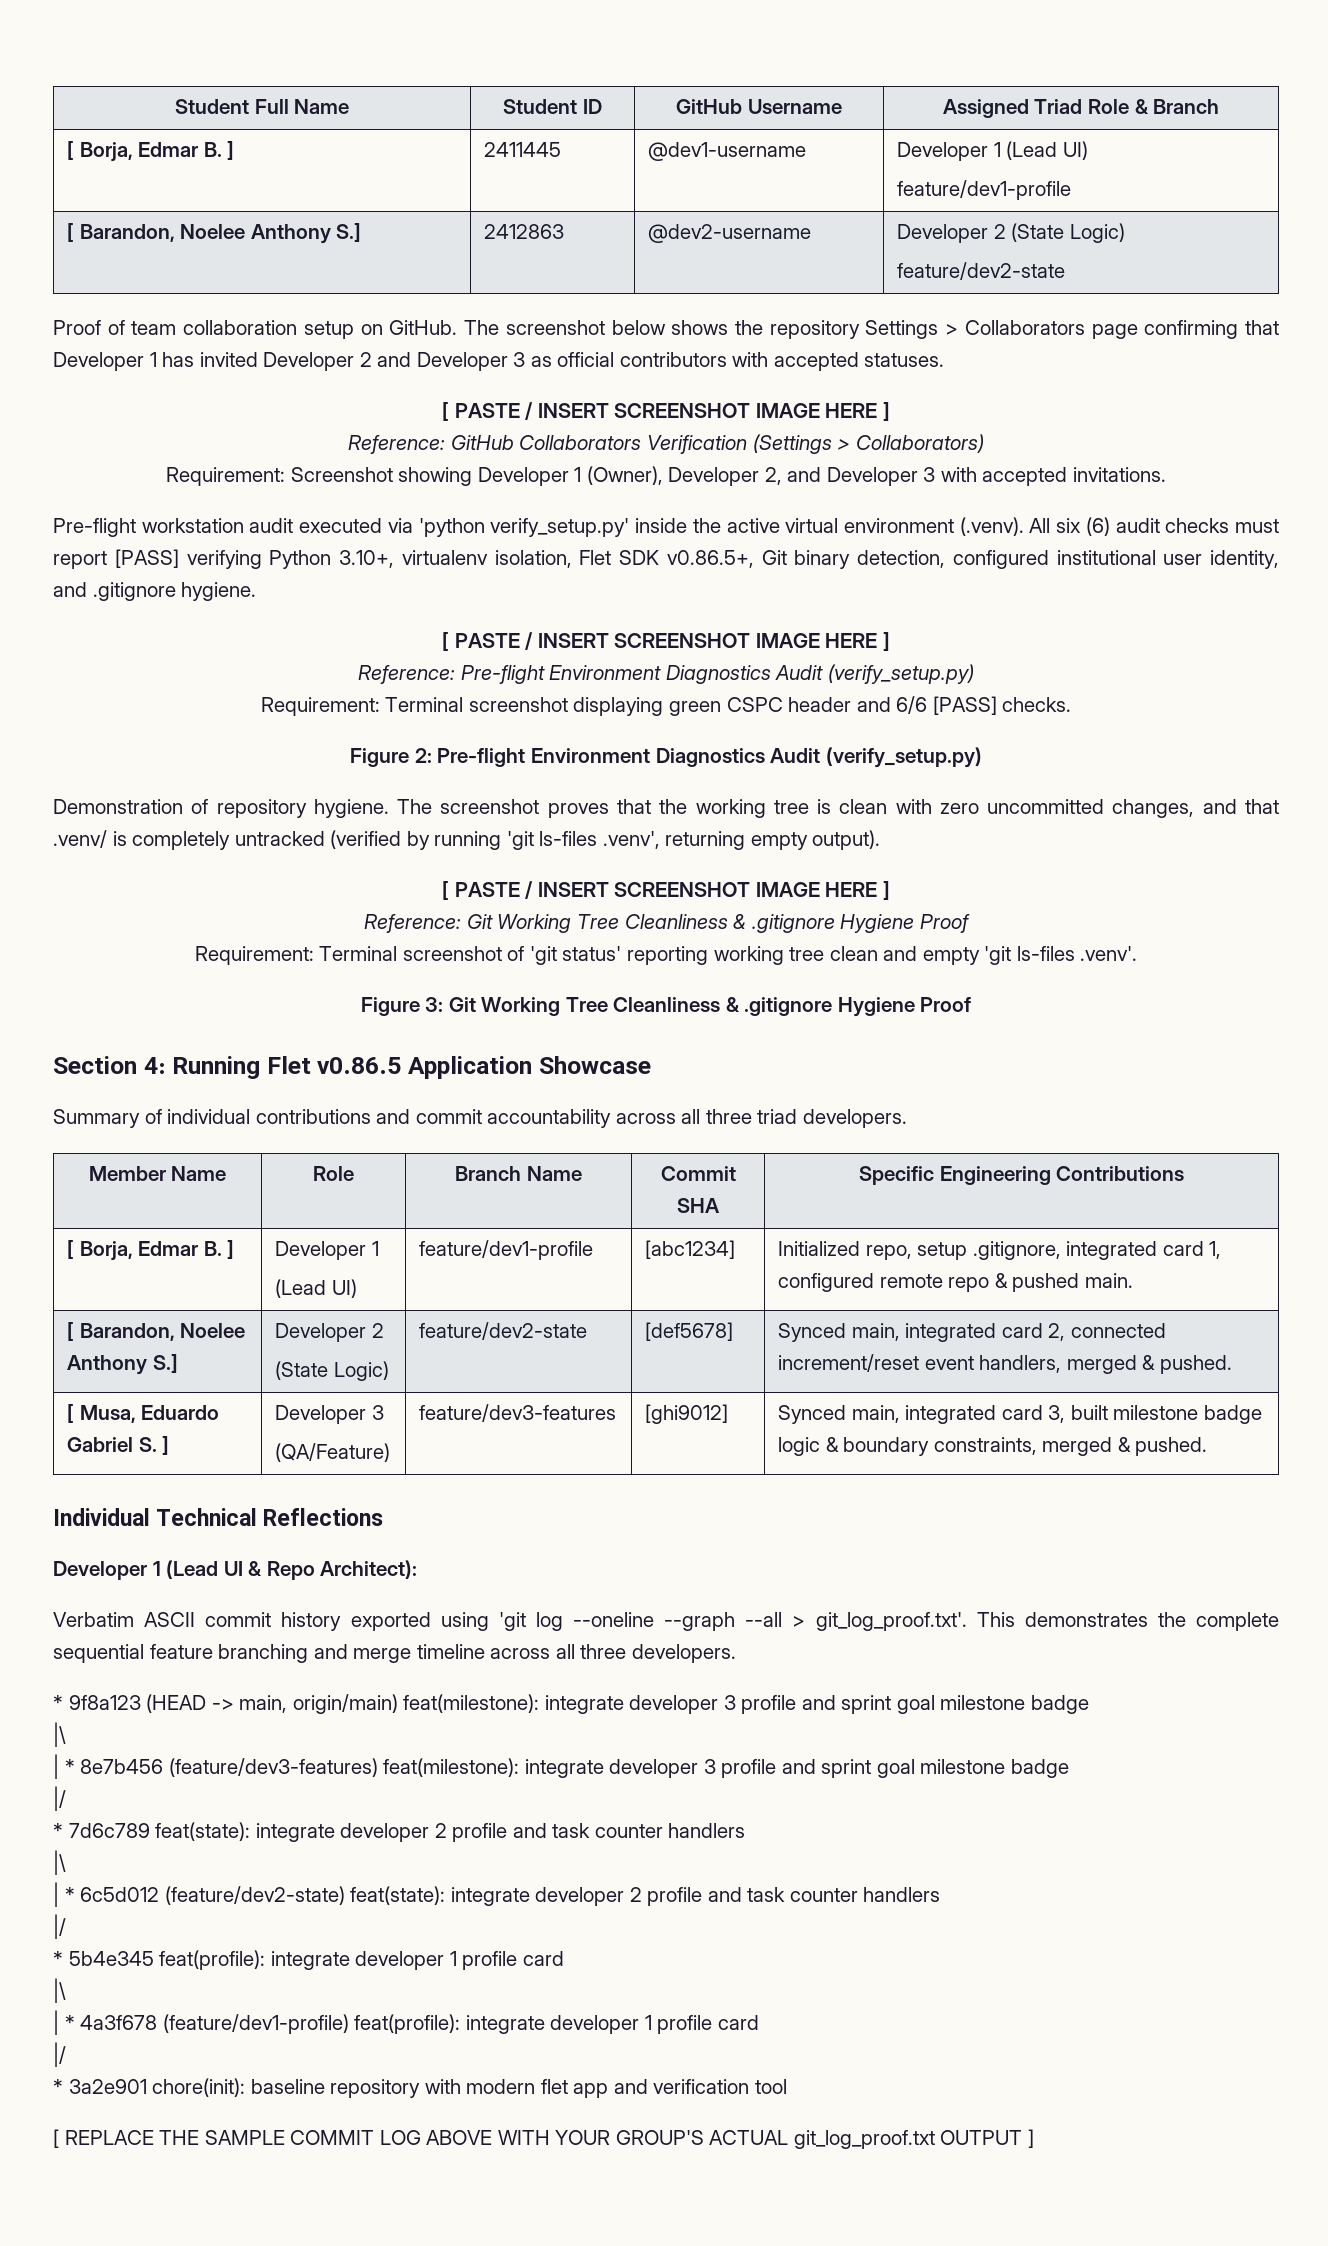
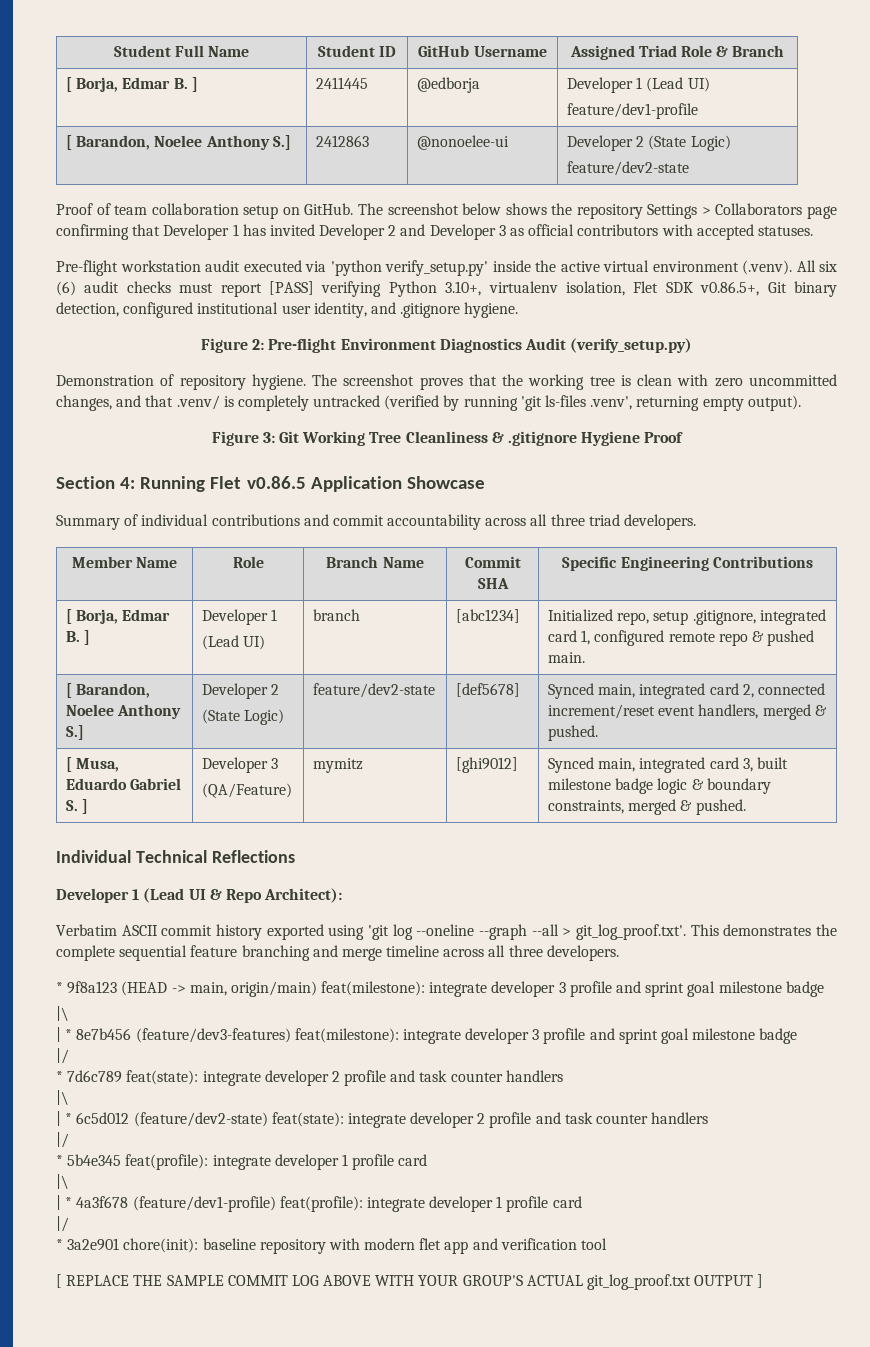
- [ Borja, Edmar B. ] | 2411445 | @dev1-username | Developer 1 (Lead UI)
+ [ Borja, Edmar B. ] | 2411445 | @edborja | Developer 1 (Lead UI)
- [ Barandon, Noelee Anthony S.] | 2412863 | @dev2-username | Developer 2 (State Logic)
+ [ Barandon, Noelee Anthony S.] | 2412863 | @nonoelee-ui | Developer 2 (State Logic)
  The screenshot below shows the repository Settings > Collaborators page confirming that Developer 1 has invited Developer 2 and Developer 3 as official contributors with accepted statuses.
- [ PASTE / INSERT SCREENSHOT IMAGE HERE ]
- Reference: GitHub Collaborators Verification (Settings > Collaborators)
- Requirement: Screenshot showing Developer 1 (Owner), Developer 2, and Developer 3 with accepted invitations.
  Pre-flight workstation audit executed via 'python verify_setup.py' inside the active virtual environment (.venv). All six (6) audit checks must report [PASS] verifying Python 3.10+, virtualenv isolation, Flet SDK v0.86.5+, Git binary detection, configured institutional user identity, and .gitignore hygiene.
- [ PASTE / INSERT SCREENSHOT IMAGE HERE ]
- Reference: Pre-flight Environment Diagnostics Audit (verify_setup.py)
- Requirement: Terminal screenshot displaying green CSPC header and 6/6 [PASS] checks.
  The screenshot proves that the working tree is clean with zero uncommitted changes, and that .venv/ is completely untracked (verified by running 'git ls-files .venv', returning empty output).
- [ PASTE / INSERT SCREENSHOT IMAGE HERE ]
- Reference: Git Working Tree Cleanliness & .gitignore Hygiene Proof
- Requirement: Terminal screenshot of 'git status' reporting working tree clean and empty 'git ls-files .venv'.
  [ Borja, Edmar B. ] | Developer 1
- (Lead UI) | feature/dev1-profile | [abc1234] | Initialized repo, setup .gitignore, integrated card 1, configured remote repo & pushed main.
+ (Lead UI) | branch | [abc1234] | Initialized repo, setup .gitignore, integrated card 1, configured remote repo & pushed main.
  [ Musa, Eduardo Gabriel S. ] | Developer 3
- (QA/Feature) | feature/dev3-features | [ghi9012] | Synced main, integrated card 3, built milestone badge logic & boundary constraints, merged & pushed.
+ (QA/Feature) | mymitz | [ghi9012] | Synced main, integrated card 3, built milestone badge logic & boundary constraints, merged & pushed.

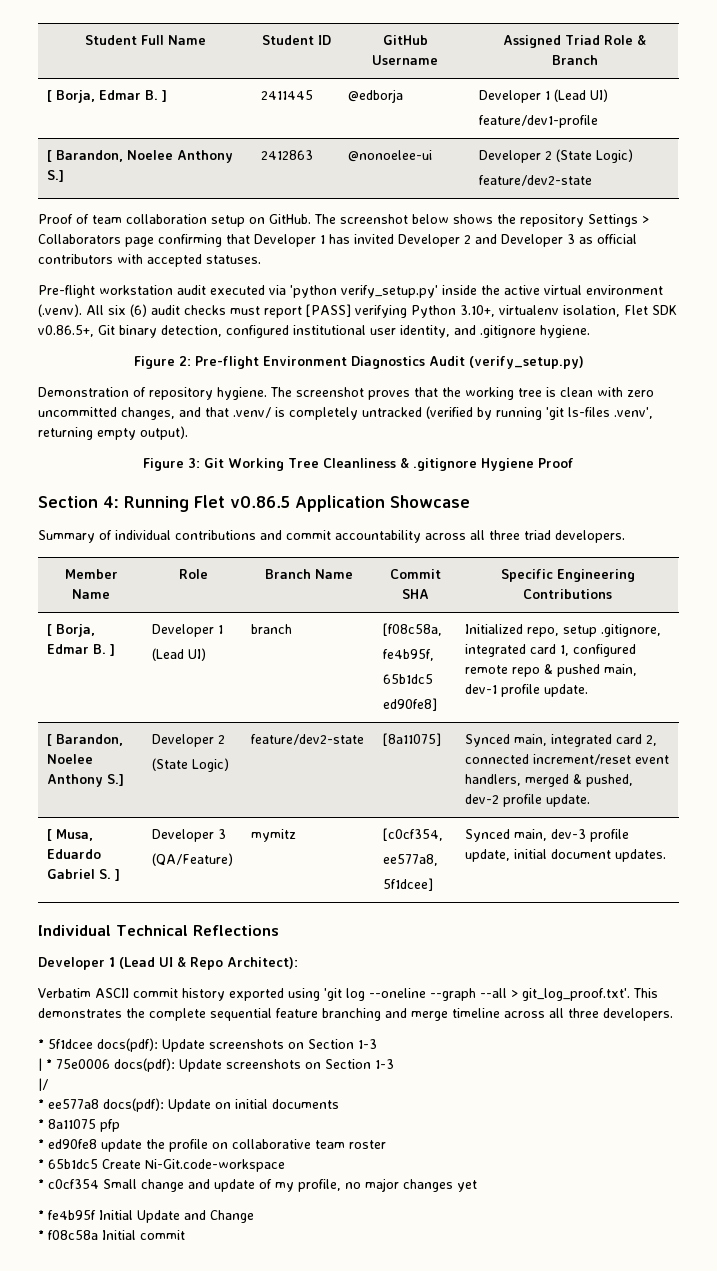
  [ Borja, Edmar B. ] | Developer 1
- (Lead UI) | branch | [abc1234] | Initialized repo, setup .gitignore, integrated card 1, configured remote repo & pushed main.
+ (Lead UI) | branch | [f08c58a,
+ fe4b95f,
+ 65b1dc5
+ ed90fe8] | Initialized repo, setup .gitignore, integrated card 1, configured remote repo & pushed main, dev-1 profile update.
  [ Barandon, Noelee Anthony S.] | Developer 2
- (State Logic) | feature/dev2-state | [def5678] | Synced main, integrated card 2, connected increment/reset event handlers, merged & pushed.
+ (State Logic) | feature/dev2-state | [8a11075] | Synced main, integrated card 2, connected increment/reset event handlers, merged & pushed, dev-2 profile update.
  [ Musa, Eduardo Gabriel S. ] | Developer 3
- (QA/Feature) | mymitz | [ghi9012] | Synced main, integrated card 3, built milestone badge logic & boundary constraints, merged & pushed.
+ (QA/Feature) | mymitz | [c0cf354,
+ ee577a8,
+ 5f1dcee] | Synced main, dev-3 profile update, initial document updates.
- * 9f8a123 (HEAD -> main, origin/main) feat(milestone): integrate developer 3 profile and sprint goal milestone badge
- |\
- | * 8e7b456 (feature/dev3-features) feat(milestone): integrate developer 3 profile and sprint goal milestone badge
+ * 5f1dcee docs(pdf): Update screenshots on Section 1-3
+ | * 75e0006 docs(pdf): Update screenshots on Section 1-3
  |/
- * 7d6c789 feat(state): integrate developer 2 profile and task counter handlers
- |\
- | * 6c5d012 (feature/dev2-state) feat(state): integrate developer 2 profile and task counter handlers
- |/
- * 5b4e345 feat(profile): integrate developer 1 profile card
- |\
- | * 4a3f678 (feature/dev1-profile) feat(profile): integrate developer 1 profile card
- |/
- * 3a2e901 chore(init): baseline repository with modern flet app and verification tool
- [ REPLACE THE SAMPLE COMMIT LOG ABOVE WITH YOUR GROUP'S ACTUAL git_log_proof.txt OUTPUT ]
+ * ee577a8 docs(pdf): Update on initial documents
+ * 8a11075 pfp
+ * ed90fe8 update the profile on collaborative team roster
+ * 65b1dc5 Create Ni-Git.code-workspace
+ * c0cf354 Small change and update of my profile, no major changes yet
+ * fe4b95f Initial Update and Change
+ * f08c58a Initial commit

